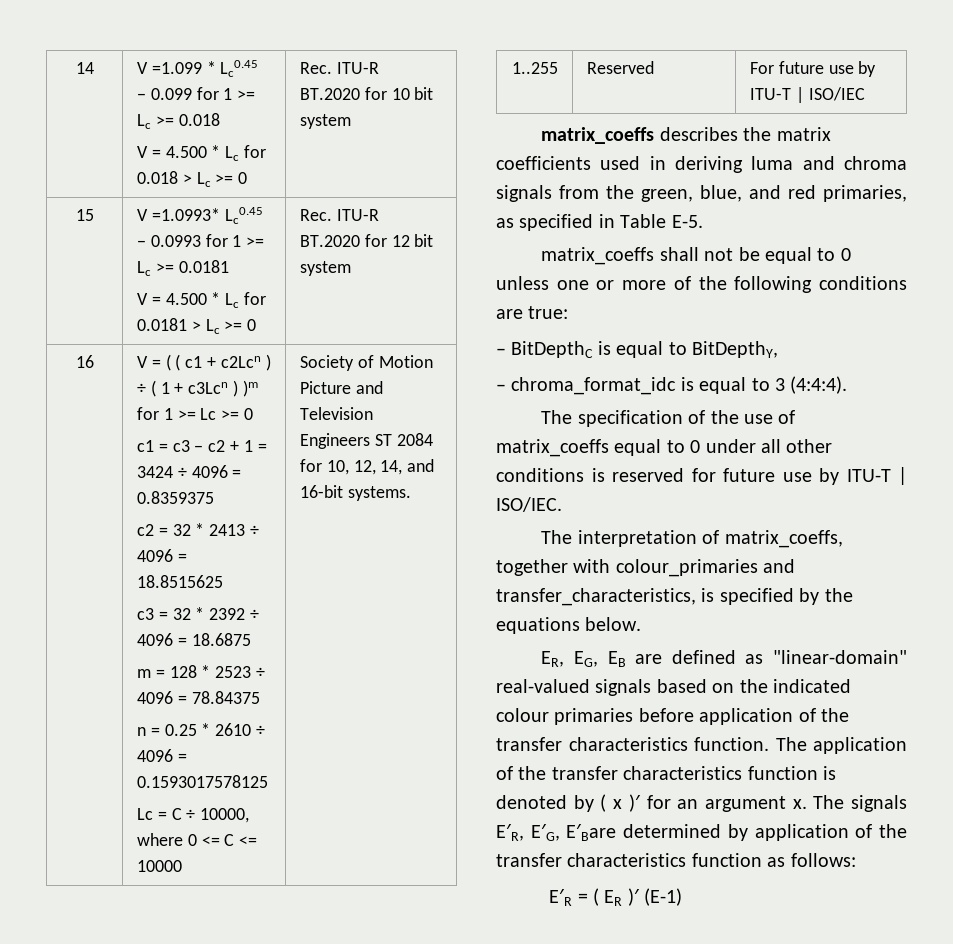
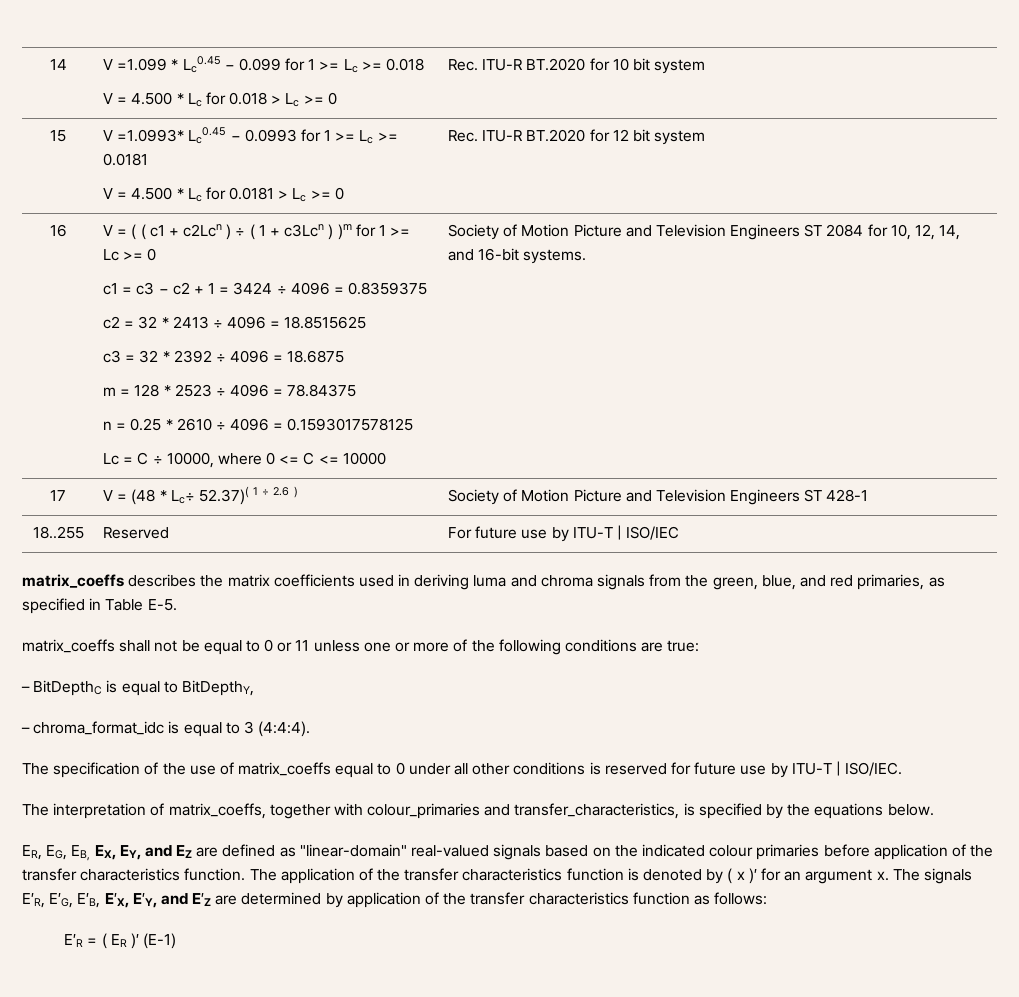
- 1..255 | Reserved | For future use by ITU-T | ISO/IEC
+ 17 | V = (48 * Lc÷ 52.37)( 1 ÷ 2.6 ) | Society of Motion Picture and Television Engineers ST 428-1
+ 18..255 | Reserved | For future use by ITU-T | ISO/IEC
- matrix_coeffs shall not be equal to 0 unless one or more of the following conditions are true:
+ matrix_coeffs shall not be equal to 0 or 11 unless one or more of the following conditions are true:
- ER, EG, EB are defined as "linear-domain" real-valued signals based on the indicated colour primaries before application of the transfer characteristics function.
+ ER, EG, EB, EX, EY, and EZ are defined as "linear-domain" real-valued signals based on the indicated colour primaries before application of the transfer characteristics function.
- The signals E′R, E′G, E′Bare determined by application of the transfer characteristics function as follows:
+ The signals E′R, E′G, E′B, E′X, E′Y, and E′Z are determined by application of the transfer characteristics function as follows:

